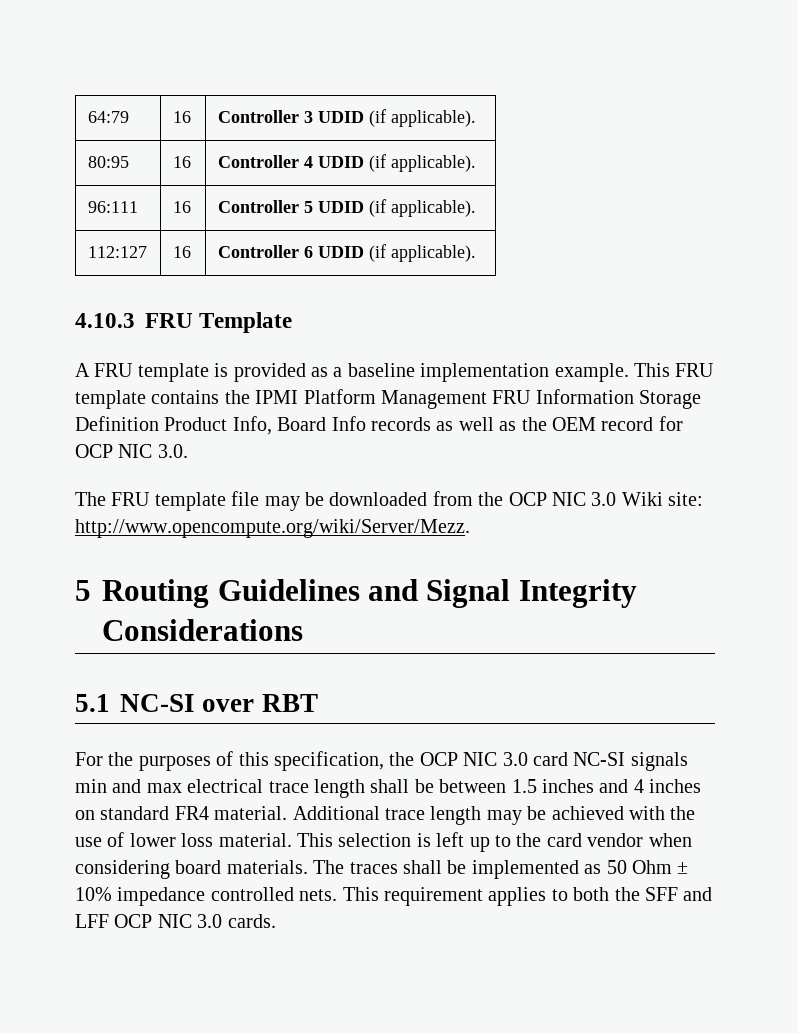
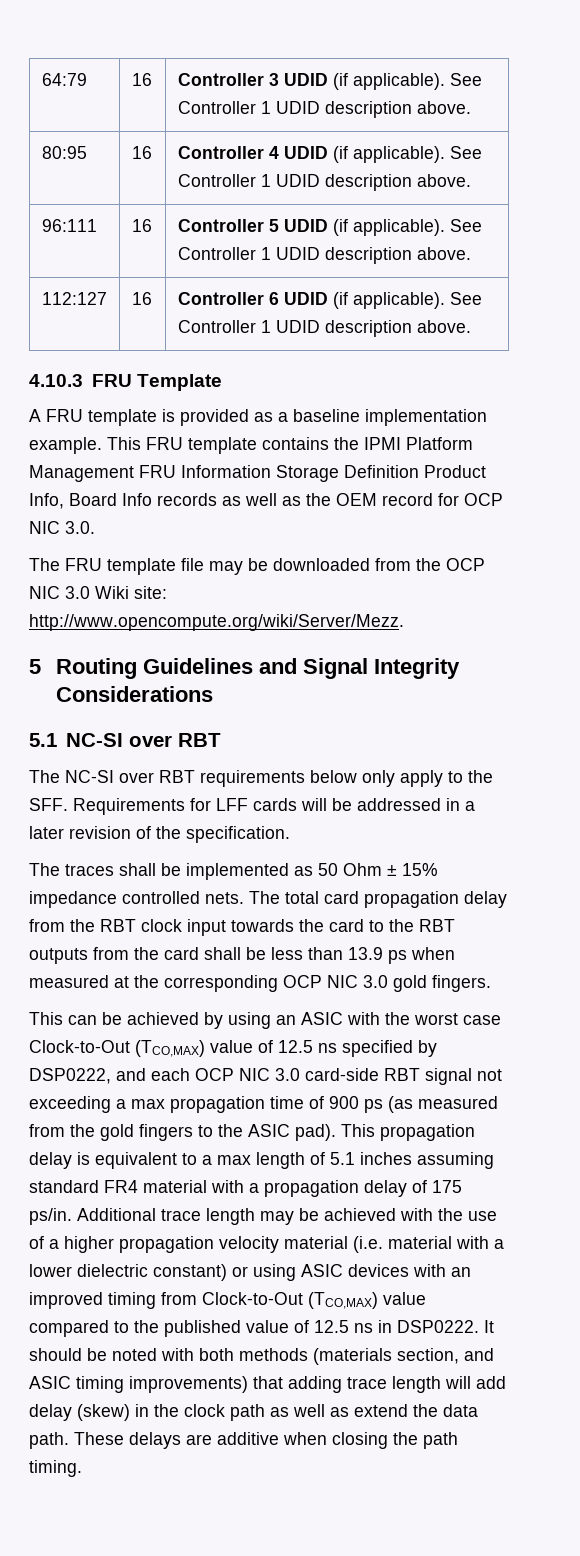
- 64:79 | 16 | Controller 3 UDID (if applicable).
+ 64:79 | 16 | Controller 3 UDID (if applicable). See Controller 1 UDID description above.
- 80:95 | 16 | Controller 4 UDID (if applicable).
+ 80:95 | 16 | Controller 4 UDID (if applicable). See Controller 1 UDID description above.
- 96:111 | 16 | Controller 5 UDID (if applicable).
+ 96:111 | 16 | Controller 5 UDID (if applicable). See Controller 1 UDID description above.
- 112:127 | 16 | Controller 6 UDID (if applicable).
+ 112:127 | 16 | Controller 6 UDID (if applicable). See Controller 1 UDID description above.
- For the purposes of this specification, the OCP NIC 3.0 card NC-SI signals min and max electrical trace length shall be between 1.5 inches and 4 inches on standard FR4 material.
+ The NC-SI over RBT requirements below only apply to the SFF. Requirements for LFF cards will be addressed in a later revision of the specification.
+ The traces shall be implemented as 50 Ohm ± 15% impedance controlled nets. The total card propagation delay from the RBT clock input towards the card to the RBT outputs from the card shall be less than 13.9 ps when measured at the corresponding OCP NIC 3.0 gold fingers.
+ This can be achieved by using an ASIC with the worst case Clock-to-Out (TCO,MAX) value of 12.5 ns specified by DSP0222, and each OCP NIC 3.0 card-side RBT signal not exceeding a max propagation time of 900 ps (as measured from the gold fingers to the ASIC pad). This propagation delay is equivalent to a max length of 5.1 inches assuming standard FR4 material with a propagation delay of 175 ps/in.
- Additional trace length may be achieved with the use of lower loss material. This selection is left up to the card vendor when considering board materials. The traces shall be implemented as 50 Ohm ± 10% impedance controlled nets. This requirement applies to both the SFF and LFF OCP NIC 3.0 cards.
+ Additional trace length may be achieved with the use of a higher propagation velocity material (i.e. material with a lower dielectric constant) or using ASIC devices with an improved timing from Clock-to-Out (TCO,MAX) value compared to the published value of 12.5 ns in DSP0222. It should be noted with both methods (materials section, and ASIC timing improvements) that adding trace length will add delay (skew) in the clock path as well as extend the data path. These delays are additive when closing the path timing.

